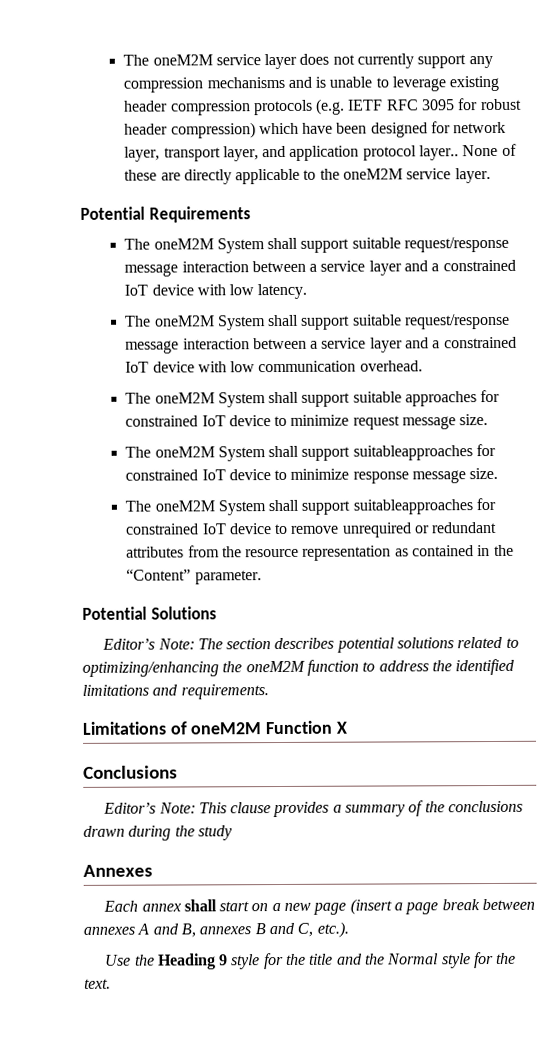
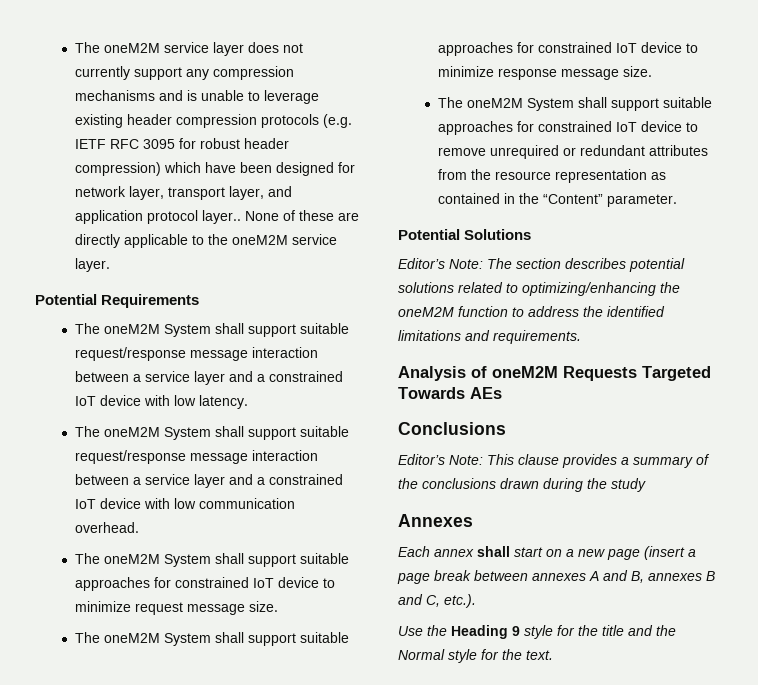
- The oneM2M System shall support suitableapproaches for constrained IoT device to minimize response message size.
+ The oneM2M System shall support suitable approaches for constrained IoT device to minimize response message size.
- The oneM2M System shall support suitableapproaches for constrained IoT device to remove unrequired or redundant attributes from the resource representation as contained in the “Content” parameter.
+ The oneM2M System shall support suitable approaches for constrained IoT device to remove unrequired or redundant attributes from the resource representation as contained in the “Content” parameter.
- Limitations of oneM2M Function X
+ Analysis of oneM2M Requests Targeted Towards AEs

